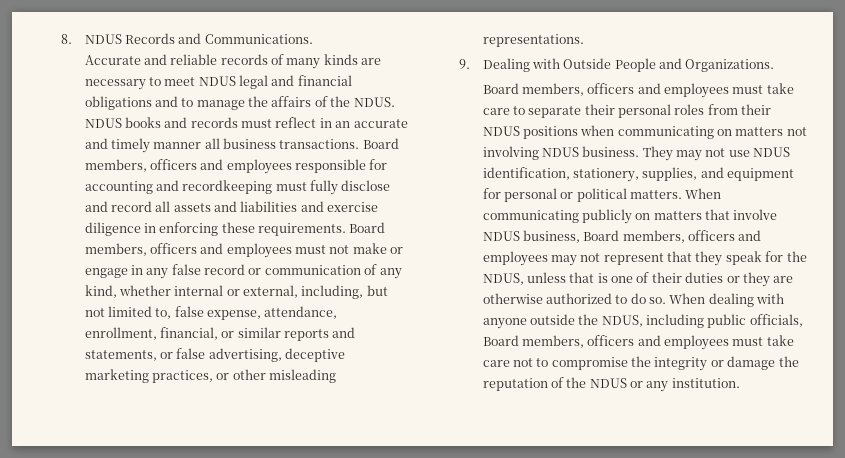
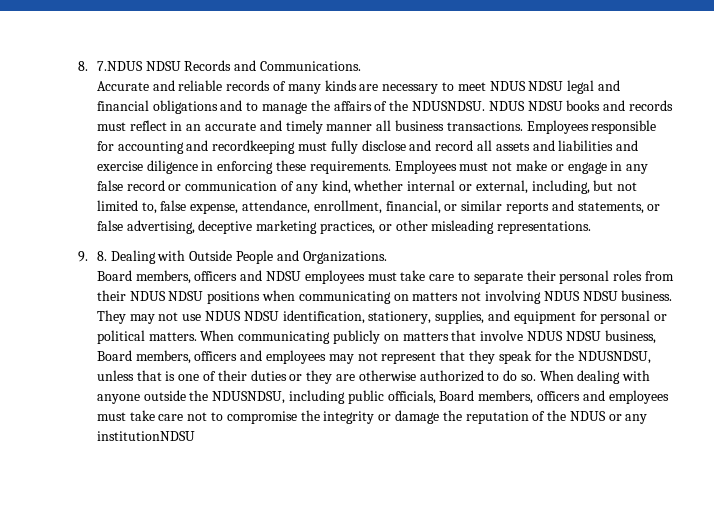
- 8. NDUS Records and Communications.
+ 8. 7.NDUS NDSU Records and Communications.
- Accurate and reliable records of many kinds are necessary to meet NDUS legal and financial obligations and to manage the affairs of the NDUS. NDUS books and records must reflect in an accurate and timely manner all business transactions.
+ Accurate and reliable records of many kinds are necessary to meet NDUS NDSU legal and financial obligations and to manage the affairs of the NDUSNDSU. NDUS NDSU books and records must reflect in an accurate and timely manner all business transactions.
- Board members, officers and employees responsible for accounting and recordkeeping must fully disclose and record all assets and liabilities and exercise diligence in enforcing these requirements.
+ Employees responsible for accounting and recordkeeping must fully disclose and record all assets and liabilities and exercise diligence in enforcing these requirements.
- Board members, officers and employees must not make or engage in any false record or communication of any kind, whether internal or external, including, but not limited to, false expense, attendance, enrollment, financial, or similar reports and statements, or false advertising, deceptive marketing practices, or other misleading representations.
+ Employees must not make or engage in any false record or communication of any kind, whether internal or external, including, but not limited to, false expense, attendance, enrollment, financial, or similar reports and statements, or false advertising, deceptive marketing practices, or other misleading representations.
- 9. Dealing with Outside People and Organizations.
+ 9. 8. Dealing with Outside People and Organizations.
- Board members, officers and employees must take care to separate their personal roles from their NDUS positions when communicating on matters not involving NDUS business.
+ Board members, officers and NDSU employees must take care to separate their personal roles from their NDUS NDSU positions when communicating on matters not involving NDUS NDSU business.
- They may not use NDUS identification, stationery, supplies, and equipment for personal or political matters.
+ They may not use NDUS NDSU identification, stationery, supplies, and equipment for personal or political matters.
- When communicating publicly on matters that involve NDUS business, Board members, officers and employees may not represent that they speak for the NDUS, unless that is one of their duties or they are otherwise authorized to do so.
+ When communicating publicly on matters that involve NDUS NDSU business, Board members, officers and employees may not represent that they speak for the NDUSNDSU, unless that is one of their duties or they are otherwise authorized to do so.
- When dealing with anyone outside the NDUS, including public officials, Board members, officers and employees must take care not to compromise the integrity or damage the reputation of the NDUS or any institution.
+ When dealing with anyone outside the NDUSNDSU, including public officials, Board members, officers and employees must take care not to compromise the integrity or damage the reputation of the NDUS or any institutionNDSU

